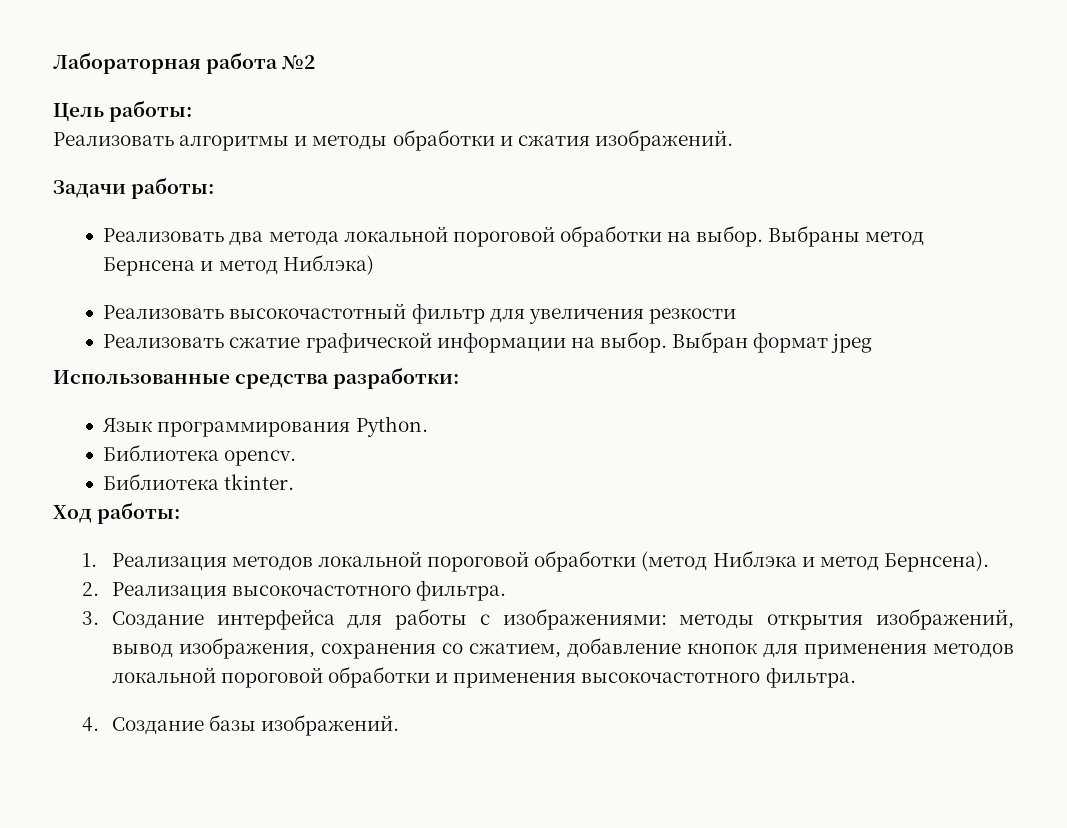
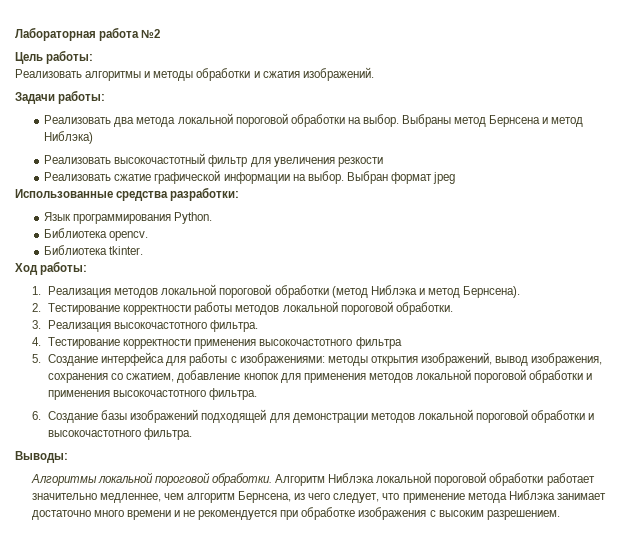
- 2. Реализация высокочастотного фильтра.
- 3. Создание интерфейса для работы с изображениями: методы открытия изображений, вывод изображения, сохранения со сжатием, добавление кнопок для применения методов локальной пороговой обработки и применения высокочастотного фильтра.
+ 2. Тестирование корректности работы методов локальной пороговой обработки.
+ 3. Реализация высокочастотного фильтра.
+ 4. Тестирование корректности применения высокочастотного фильтра
+ 5. Создание интерфейса для работы с изображениями: методы открытия изображений, вывод изображения, сохранения со сжатием, добавление кнопок для применения методов локальной пороговой обработки и применения высокочастотного фильтра.
- 4. Создание базы изображений.
+ 6. Создание базы изображений подходящей для демонстрации методов локальной пороговой обработки и высокочастотного фильтра.
+ Выводы:
+ Алгоритмы локальной пороговой обработки. Алгоритм Ниблэка локальной пороговой обработки работает значительно медленнее, чем алгоритм Бернсена, из чего следует, что применение метода Ниблэка занимает достаточно много времени и не рекомендуется при обработке изображения с высоким разрешением.

